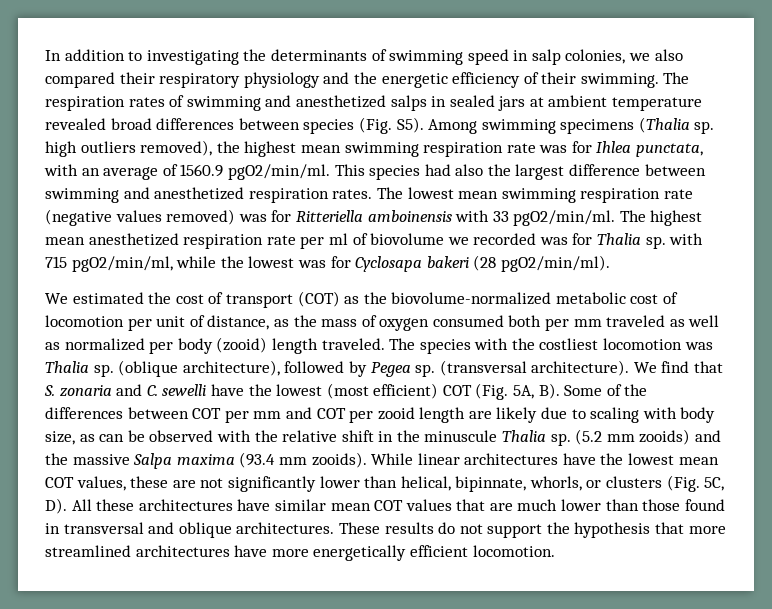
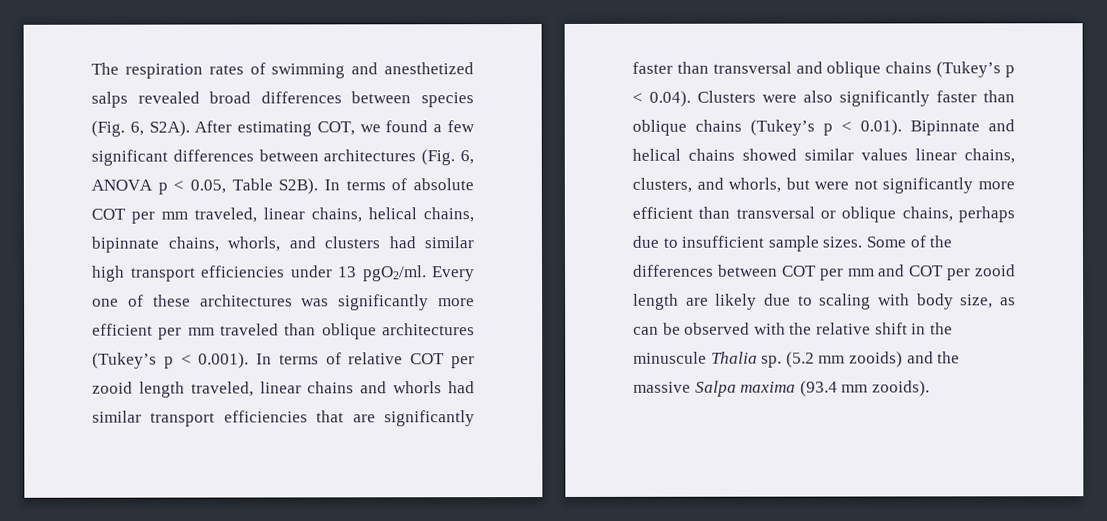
- In addition to investigating the determinants of swimming speed in salp colonies, we also compared their respiratory physiology and the energetic efficiency of their swimming. The respiration rates of swimming and anesthetized salps in sealed jars at ambient temperature revealed broad differences between species (Fig. S5). Among swimming specimens (Thalia sp. high outliers removed), the highest mean swimming respiration rate was for Ihlea punctata, with an average of 1560.9 pgO2/min/ml. This species had also the largest difference between swimming and anesthetized respiration rates. The lowest mean swimming respiration rate (negative values removed) was for Ritteriella amboinensis with 33 pgO2/min/ml. The highest mean anesthetized respiration rate per ml of biovolume we recorded was for Thalia sp. with 715 pgO2/min/ml, while the lowest was for Cyclosapa bakeri (28 pgO2/min/ml).
- We estimated the cost of transport (COT) as the biovolume-normalized metabolic cost of locomotion per unit of distance, as the mass of oxygen consumed both per mm traveled as well as normalized per body (zooid) length traveled. The species with the costliest locomotion was Thalia sp. (oblique architecture), followed by Pegea sp. (transversal architecture). We find that S. zonaria and C. sewelli have the lowest (most efficient) COT (Fig. 5A, B). Some of the differences between COT per mm and COT per zooid length are likely due to scaling with body size, as can be observed with the relative shift in the minuscule Thalia sp.
+ The respiration rates of swimming and anesthetized salps revealed broad differences between species (Fig. 6, S2A). After estimating COT, we found a few significant differences between architectures (Fig. 6, ANOVA p < 0.05, Table S2B). In terms of absolute COT per mm traveled, linear chains, helical chains, bipinnate chains, whorls, and clusters had similar high transport efficiencies under 13 pgO2/ml. Every one of these architectures was significantly more efficient per mm traveled than oblique architectures (Tukey’s p < 0.001). In terms of relative COT per zooid length traveled, linear chains and whorls had similar transport efficiencies that are significantly faster than transversal and oblique chains (Tukey’s p < 0.04). Clusters were also significantly faster than oblique chains (Tukey’s p < 0.01). Bipinnate and helical chains showed similar values linear chains, clusters, and whorls, but were not significantly more efficient than transversal or oblique chains, perhaps due to insufficient sample sizes. Some of the differences between COT per mm and COT per zooid length are likely due to scaling with body size, as can be observed with the relative shift in the minuscule Thalia sp.
- While linear architectures have the lowest mean COT values, these are not significantly lower than helical, bipinnate, whorls, or clusters (Fig. 5C, D). All these architectures have similar mean COT values that are much lower than those found in transversal and oblique architectures. These results do not support the hypothesis that more streamlined architectures have more energetically efficient locomotion.

